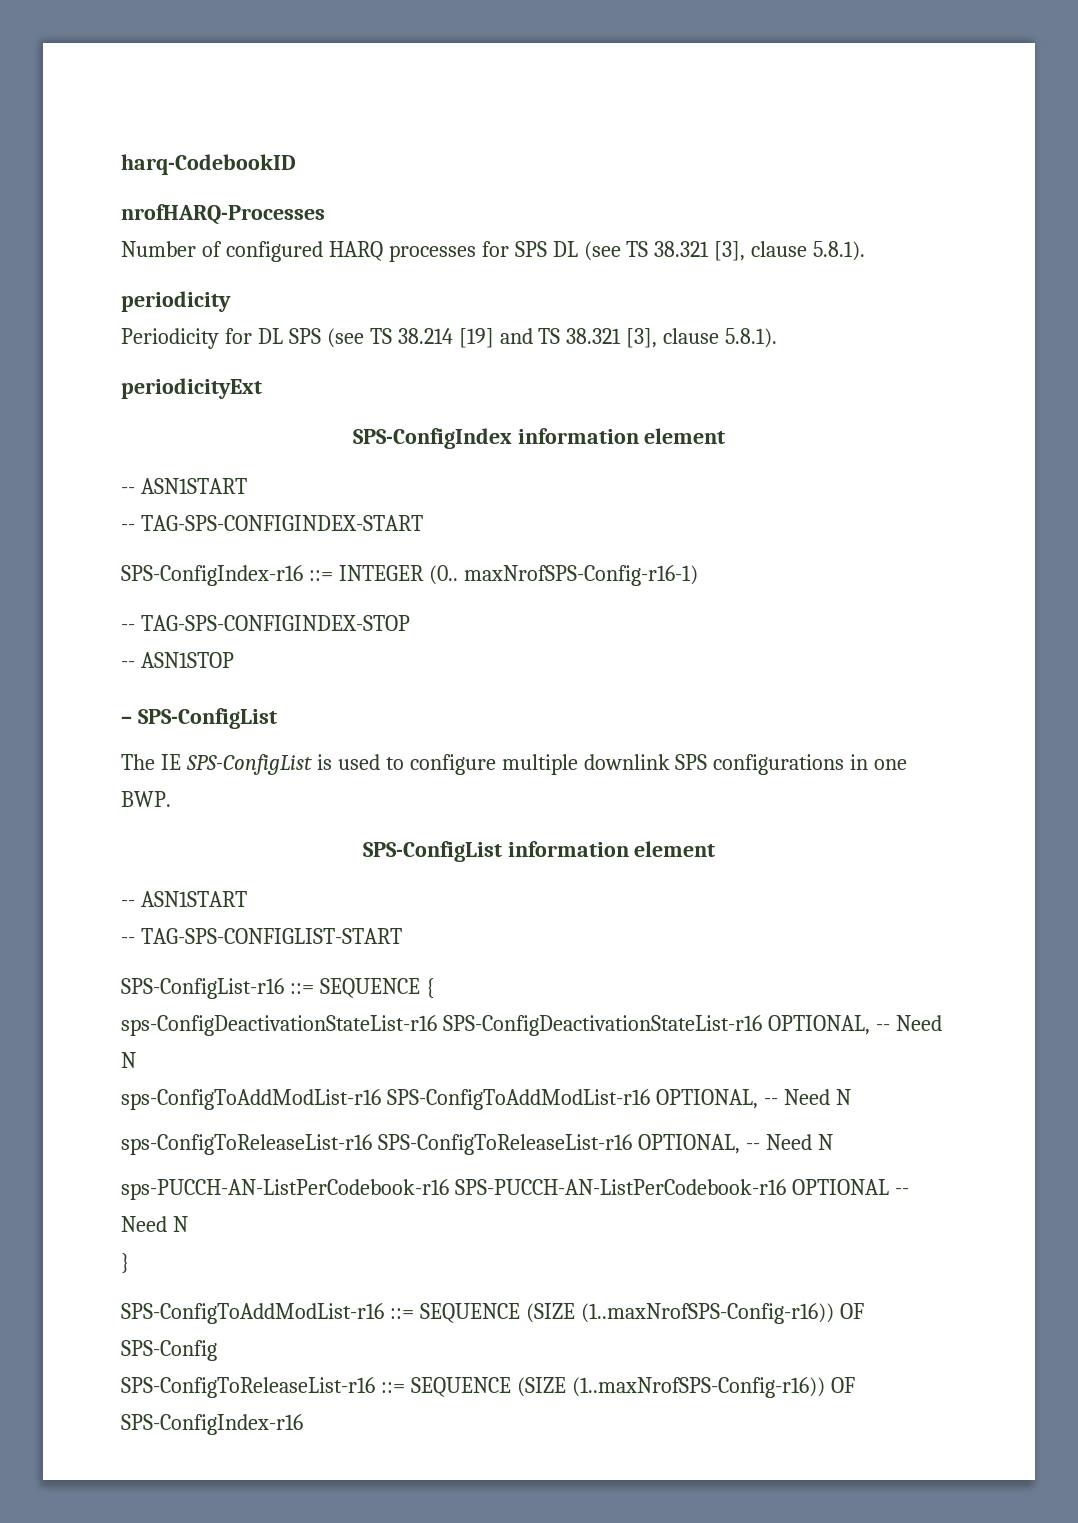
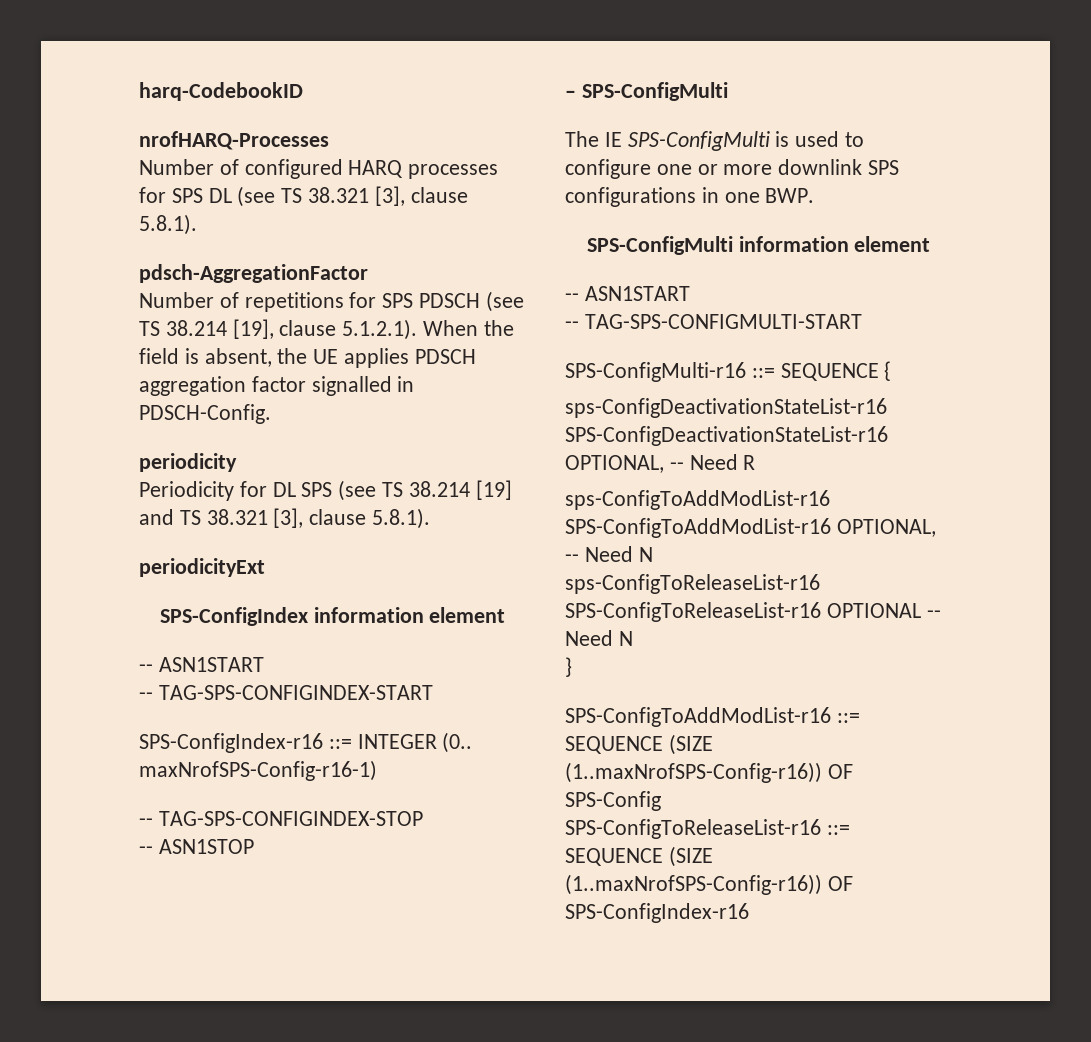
+ pdsch-AggregationFactor
+ Number of repetitions for SPS PDSCH (see TS 38.214 [19], clause 5.1.2.1). When the field is absent, the UE applies PDSCH aggregation factor signalled in PDSCH-Config.
- – SPS-ConfigList
+ – SPS-ConfigMulti
- The IE SPS-ConfigList is used to configure multiple downlink SPS configurations in one BWP.
+ The IE SPS-ConfigMulti is used to configure one or more downlink SPS configurations in one BWP.
- SPS-ConfigList information element
+ SPS-ConfigMulti information element
  -- ASN1START
- -- TAG-SPS-CONFIGLIST-START
- SPS-ConfigList-r16 ::= SEQUENCE {
+ -- TAG-SPS-CONFIGMULTI-START
+ SPS-ConfigMulti-r16 ::= SEQUENCE {
- sps-ConfigDeactivationStateList-r16 SPS-ConfigDeactivationStateList-r16 OPTIONAL, -- Need N
+ sps-ConfigDeactivationStateList-r16 SPS-ConfigDeactivationStateList-r16 OPTIONAL, -- Need R
- sps-ConfigToReleaseList-r16 SPS-ConfigToReleaseList-r16 OPTIONAL, -- Need N
- sps-PUCCH-AN-ListPerCodebook-r16 SPS-PUCCH-AN-ListPerCodebook-r16 OPTIONAL -- Need N
+ sps-ConfigToReleaseList-r16 SPS-ConfigToReleaseList-r16 OPTIONAL -- Need N

